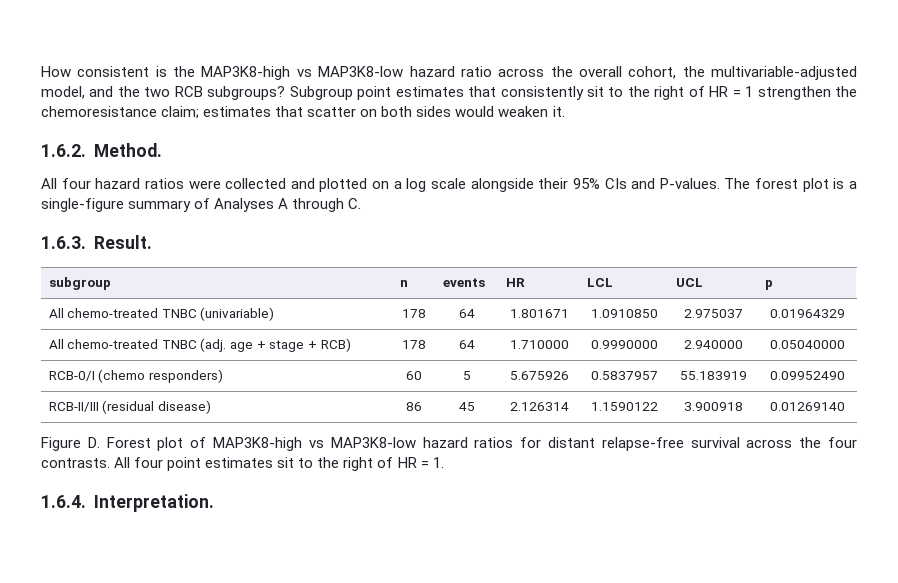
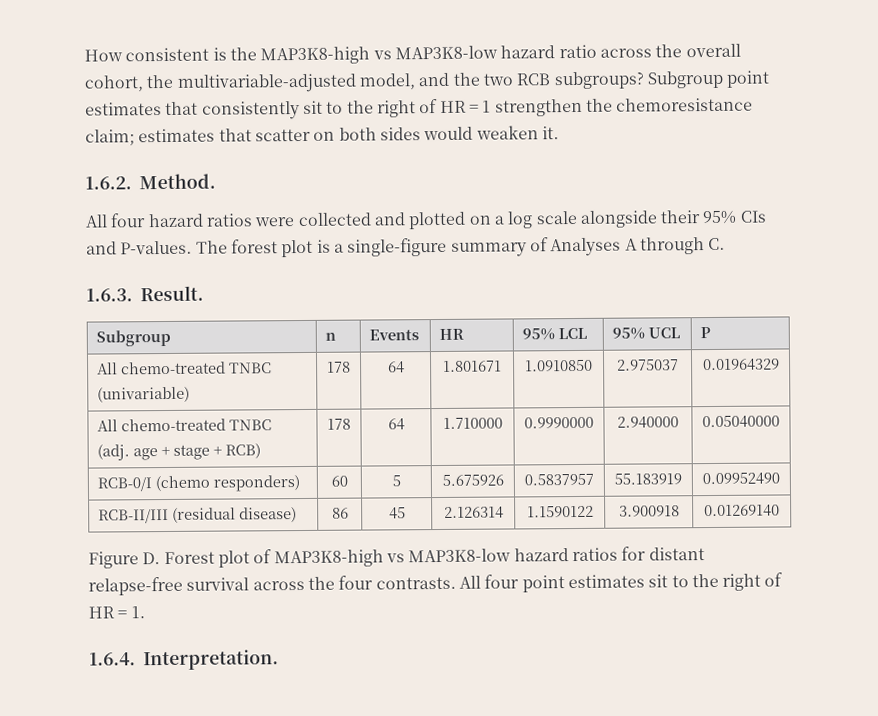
- subgroup | n | events | HR | LCL | UCL | p
+ Subgroup | n | Events | HR | 95% LCL | 95% UCL | P

